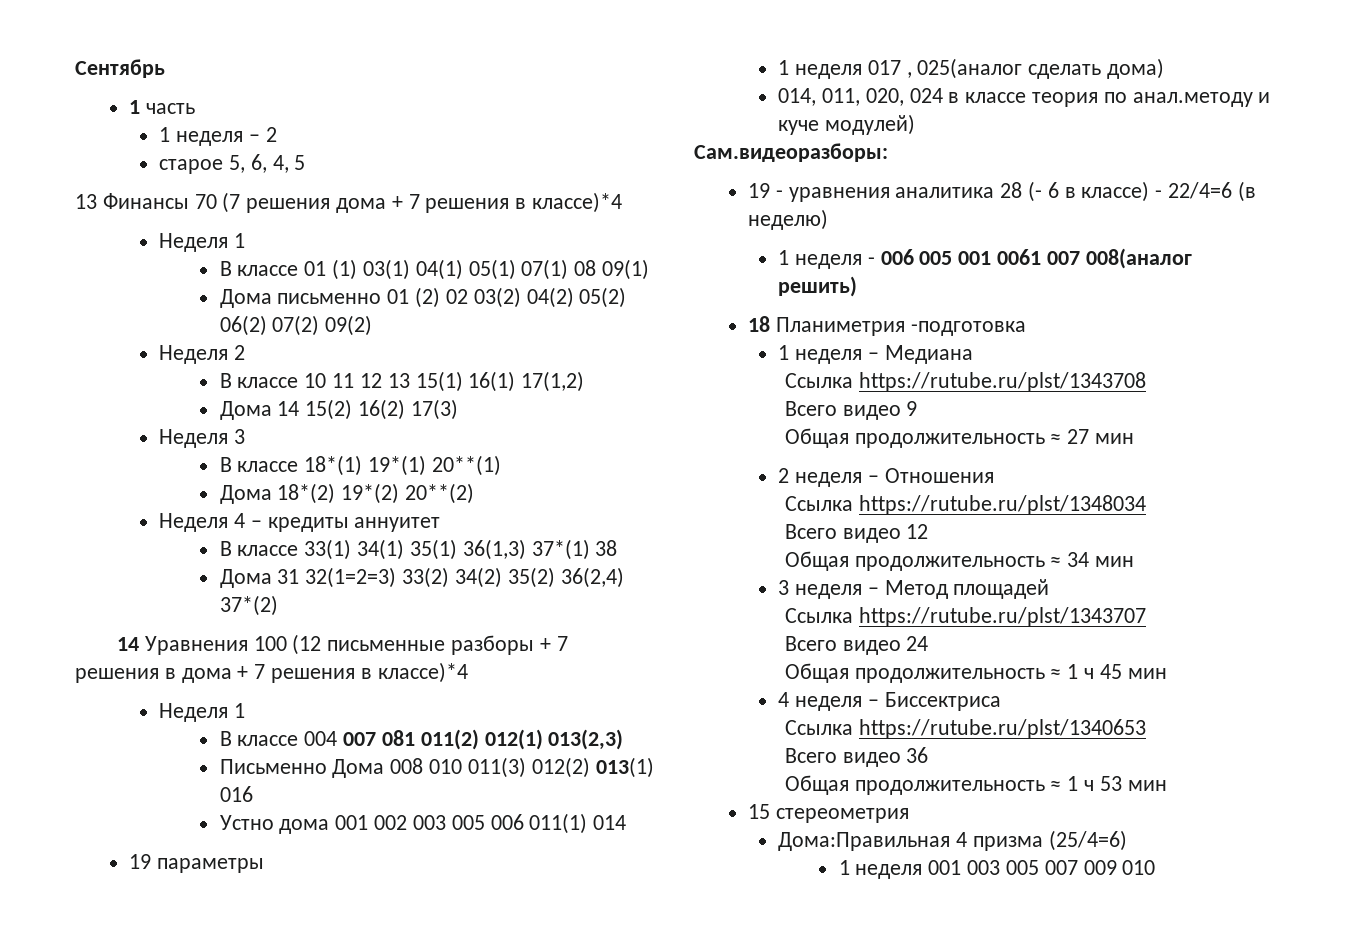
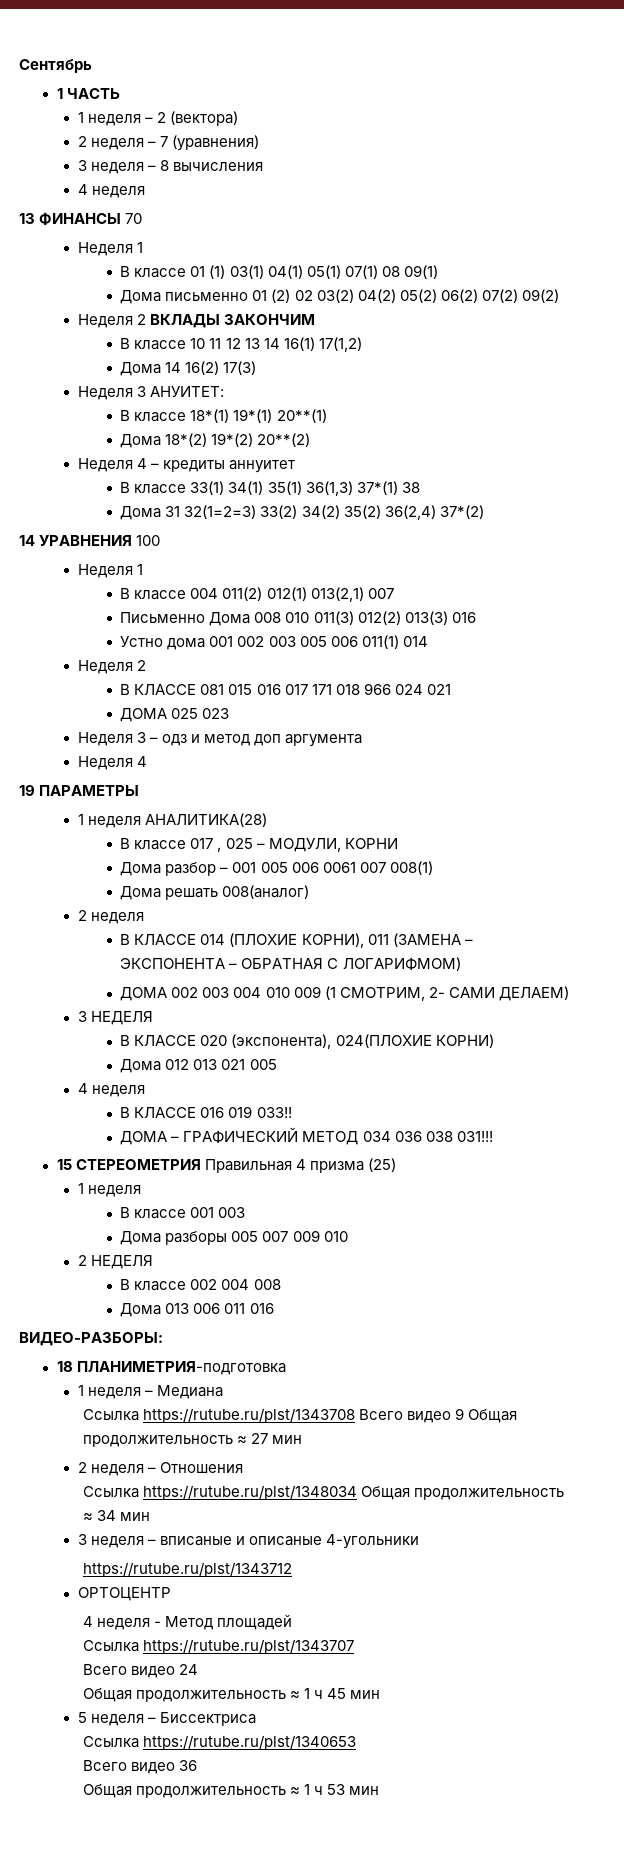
- 1 часть
+ 1 ЧАСТЬ
- 1 неделя – 2
- старое 5, 6, 4, 5
- 13 Финансы 70 (7 решения дома + 7 решения в классе)*4
+ 1 неделя – 2 (вектора)
+ 2 неделя – 7 (уравнения)
+ 3 неделя – 8 вычисления
+ 4 неделя
+ 13 ФИНАНСЫ 70
- Неделя 2
+ Неделя 2 ВКЛАДЫ ЗАКОНЧИМ
- В классе 10 11 12 13 15(1) 16(1) 17(1,2)
+ В классе 10 11 12 13 14 16(1) 17(1,2)
- Дома 14 15(2) 16(2) 17(3)
+ Дома 14 16(2) 17(3)
- Неделя 3
+ Неделя 3 АНУИТЕТ:
- 14 Уравнения 100 (12 письменные разборы + 7 решения в дома + 7 решения в классе)*4
+ 14 УРАВНЕНИЯ 100
- В классе 004 007 081 011(2) 012(1) 013(2,3)
+ В классе 004 011(2) 012(1) 013(2,1) 007
- Письменно Дома 008 010 011(3) 012(2) 013(1) 016
+ Письменно Дома 008 010 011(3) 012(2) 013(3) 016
  Устно дома 001 002 003 005 006 011(1) 014
- 19 параметры
- 1 неделя 017 , 025(аналог сделать дома)
- 014, 011, 020, 024 в классе теория по анал.методу и куче модулей)
- Сам.видеоразборы:
- 19 - уравнения аналитика 28 (- 6 в классе) - 22/4=6 (в неделю)
- 1 неделя - 006 005 001 0061 007 008(аналог решить)
+ Неделя 2
+ В КЛАССЕ 081 015 016 017 171 018 966 024 021
+ ДОМА 025 023
+ Неделя 3 – одз и метод доп аргумента
+ Неделя 4
+ 19 ПАРАМЕТРЫ
+ 1 неделя АНАЛИТИКА(28)
+ В классе 017 , 025 – МОДУЛИ, КОРНИ
+ Дома разбор – 001 005 006 0061 007 008(1)
+ Дома решать 008(аналог)
+ 2 неделя
+ В КЛАССЕ 014 (ПЛОХИЕ КОРНИ), 011 (ЗАМЕНА – ЭКСПОНЕНТА – ОБРАТНАЯ С ЛОГАРИФМОМ)
+ ДОМА 002 003 004 010 009 (1 СМОТРИМ, 2- САМИ ДЕЛАЕМ)
+ 3 НЕДЕЛЯ
+ В КЛАССЕ 020 (экспонента), 024(ПЛОХИЕ КОРНИ)
+ Дома 012 013 021 005
+ 4 неделя
+ В КЛАССЕ 016 019 033!!
+ ДОМА – ГРАФИЧЕСКИЙ МЕТОД 034 036 038 031!!!
+ 15 СТЕРЕОМЕТРИЯ Правильная 4 призма (25)
+ 1 неделя
+ В классе 001 003
+ Дома разборы 005 007 009 010
+ 2 НЕДЕЛЯ
+ В классе 002 004 008
+ Дома 013 006 011 016
+ ВИДЕО-РАЗБОРЫ:
- 18 Планиметрия -подготовка
+ 18 ПЛАНИМЕТРИЯ-подготовка
- Ссылка https://rutube.ru/plst/1343708
- Всего видео 9
- Общая продолжительность ≈ 27 мин
+ Ссылка https://rutube.ru/plst/1343708 Всего видео 9 Общая продолжительность ≈ 27 мин
- Ссылка https://rutube.ru/plst/1348034
- Всего видео 12
- Общая продолжительность ≈ 34 мин
+ Ссылка https://rutube.ru/plst/1348034 Общая продолжительность ≈ 34 мин
- 3 неделя – Метод площадей
+ 3 неделя – вписаные и описаные 4-угольники
+ https://rutube.ru/plst/1343712
+ ОРТОЦЕНТР
+ 4 неделя - Метод площадей
- 4 неделя – Биссектриса
+ 5 неделя – Биссектриса
- 15 стереометрия
- Дома:Правильная 4 призма (25/4=6)
- 1 неделя 001 003 005 007 009 010

